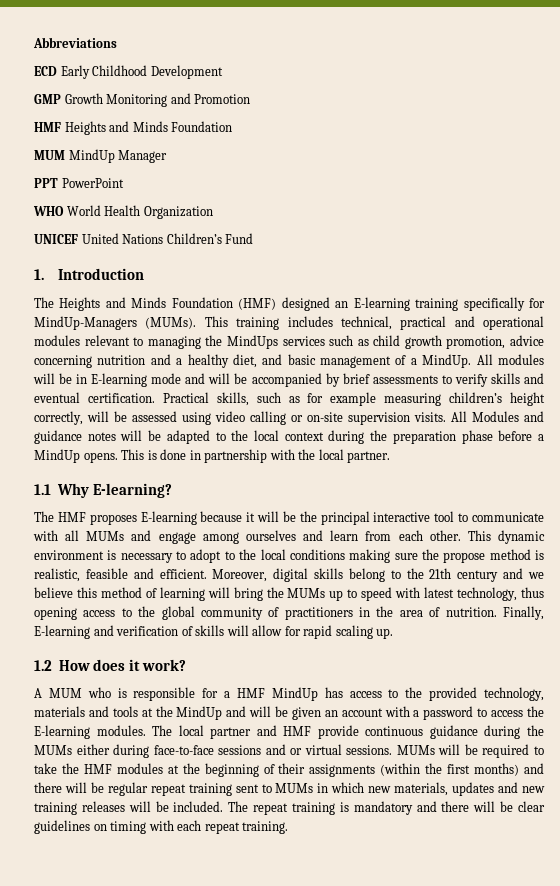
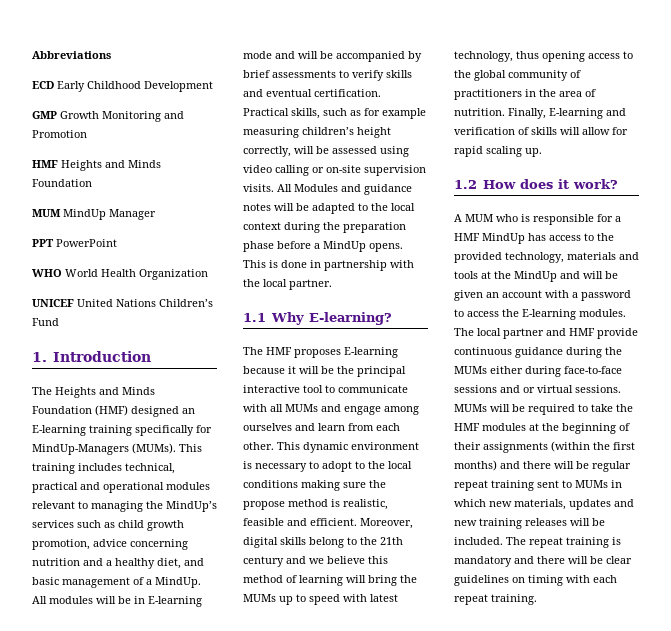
- This training includes technical, practical and operational modules relevant to managing the MindUps services such as child growth promotion, advice concerning nutrition and a healthy diet, and basic management of a MindUp.
+ This training includes technical, practical and operational modules relevant to managing the MindUp’s services such as child growth promotion, advice concerning nutrition and a healthy diet, and basic management of a MindUp.

